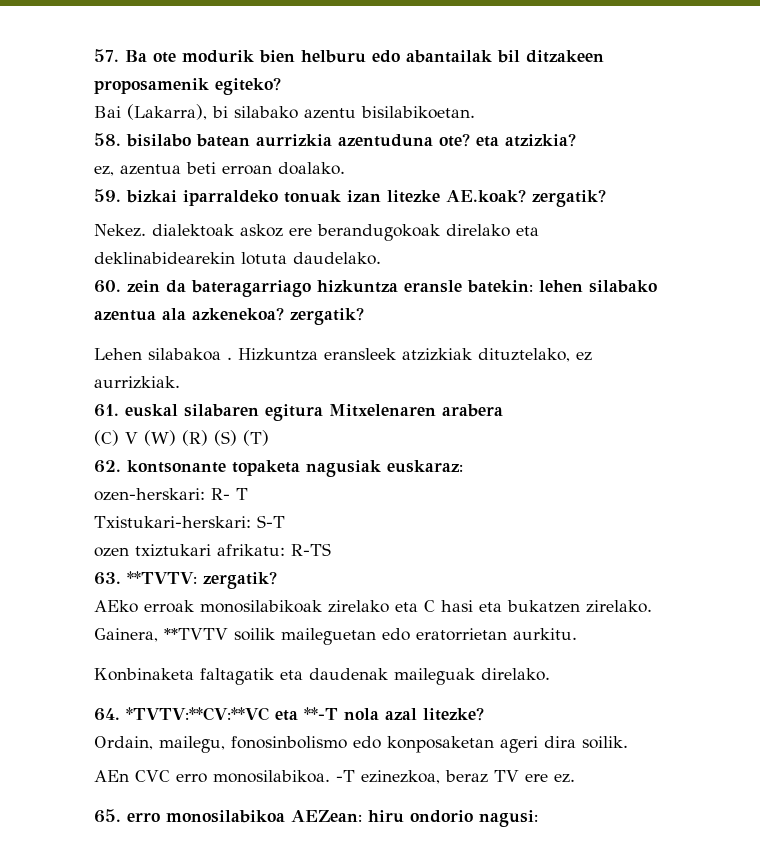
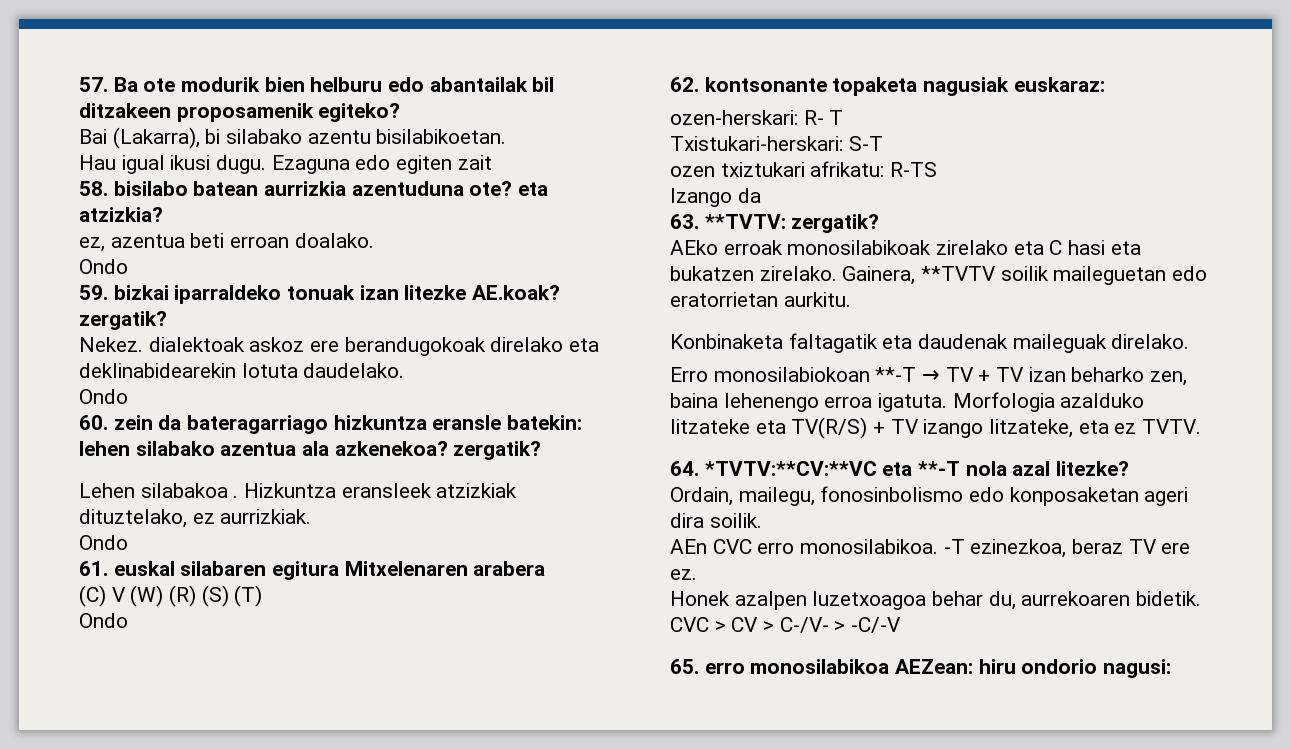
+ Hau igual ikusi dugu. Ezaguna edo egiten zait
  ez, azentua beti erroan doalako.
+ Ondo
  Nekez. dialektoak askoz ere berandugokoak direlako eta deklinabidearekin lotuta daudelako.
+ Ondo
  Hizkuntza eransleek atzizkiak dituztelako, ez aurrizkiak.
+ Ondo
  (C) V (W) (R) (S) (T)
+ Ondo
+ Izango da
+ Erro monosilabiokoan **-T → TV + TV izan beharko zen, baina lehenengo erroa igatuta. Morfologia azalduko litzateke eta TV(R/S) + TV izango litzateke, eta ez TVTV.
+ Honek azalpen luzetxoagoa behar du, aurrekoaren bidetik. CVC > CV > C-/V- > -C/-V

